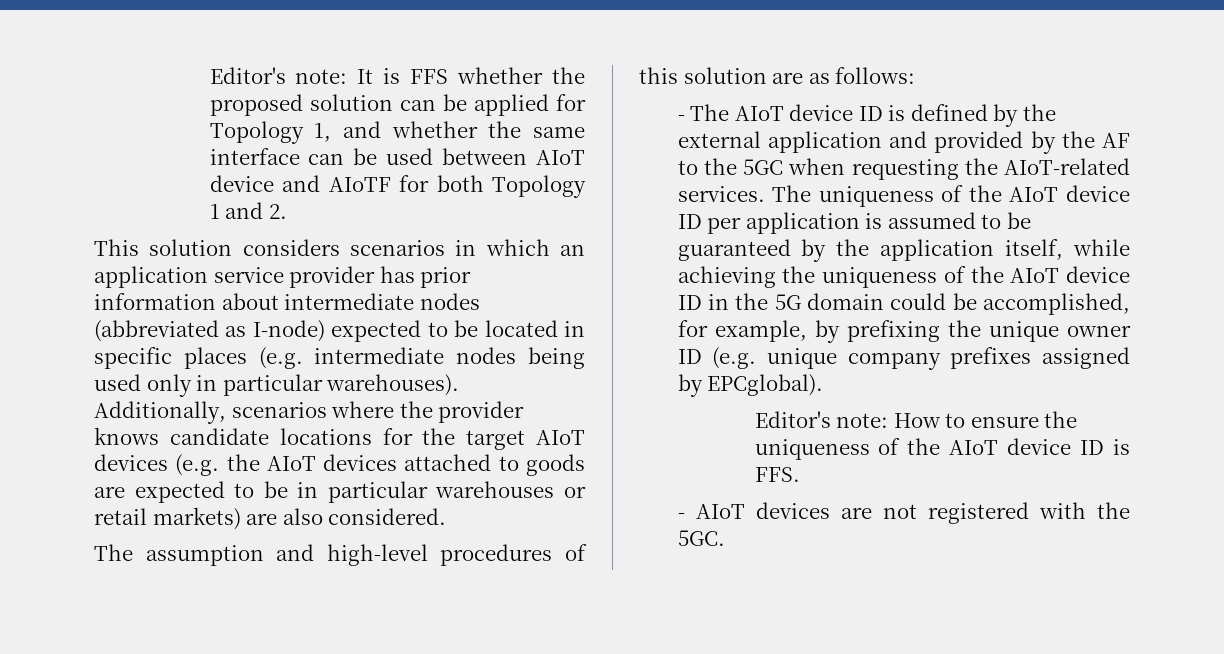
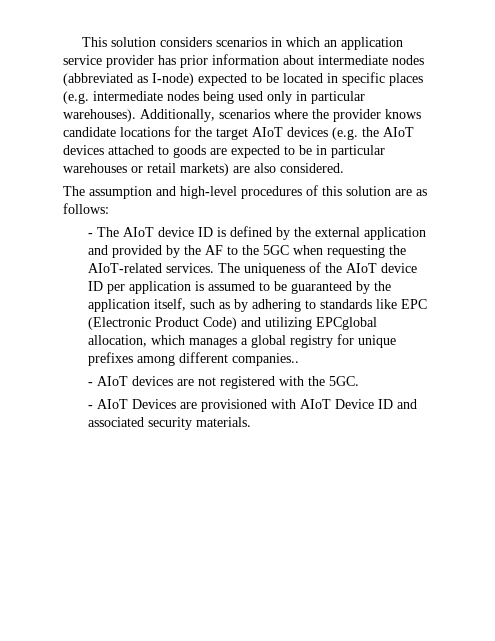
- Editor's note: It is FFS whether the proposed solution can be applied for Topology 1, and whether the same interface can be used between AIoT device and AIoTF for both Topology 1 and 2.
- The uniqueness of the AIoT device ID per application is assumed to be guaranteed by the application itself, while achieving the uniqueness of the AIoT device ID in the 5G domain could be accomplished, for example, by prefixing the unique owner ID (e.g. unique company prefixes assigned by EPCglobal).
- Editor's note: How to ensure the uniqueness of the AIoT device ID is FFS.
+ The uniqueness of the AIoT device ID per application is assumed to be guaranteed by the application itself, such as by adhering to standards like EPC (Electronic Product Code) and utilizing EPCglobal allocation, which manages a global registry for unique prefixes among different companies..
+ - AIoT Devices are provisioned with AIoT Device ID and associated security materials.

